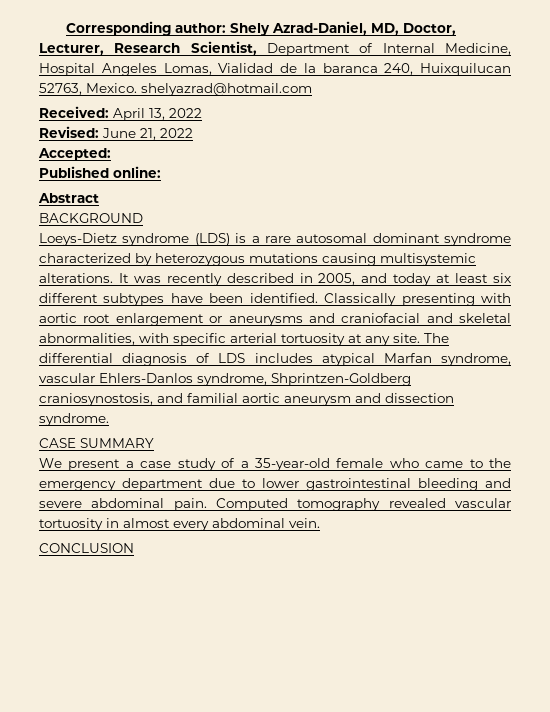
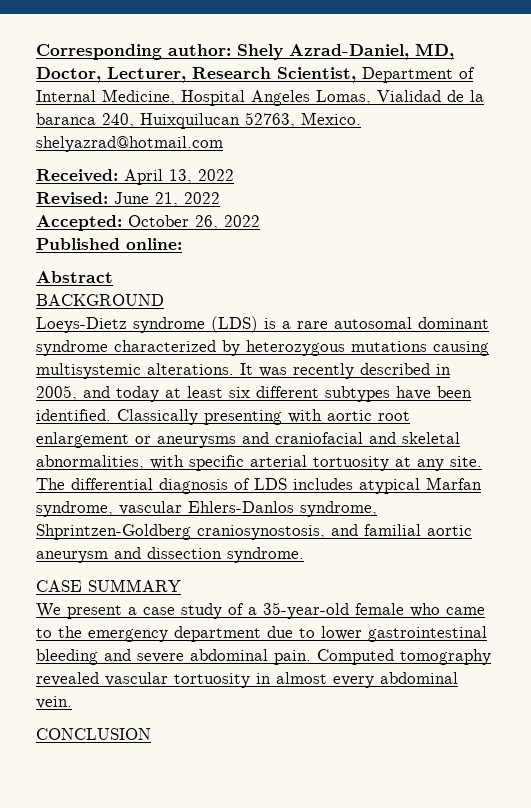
- Accepted:
+ Accepted: October 26, 2022

